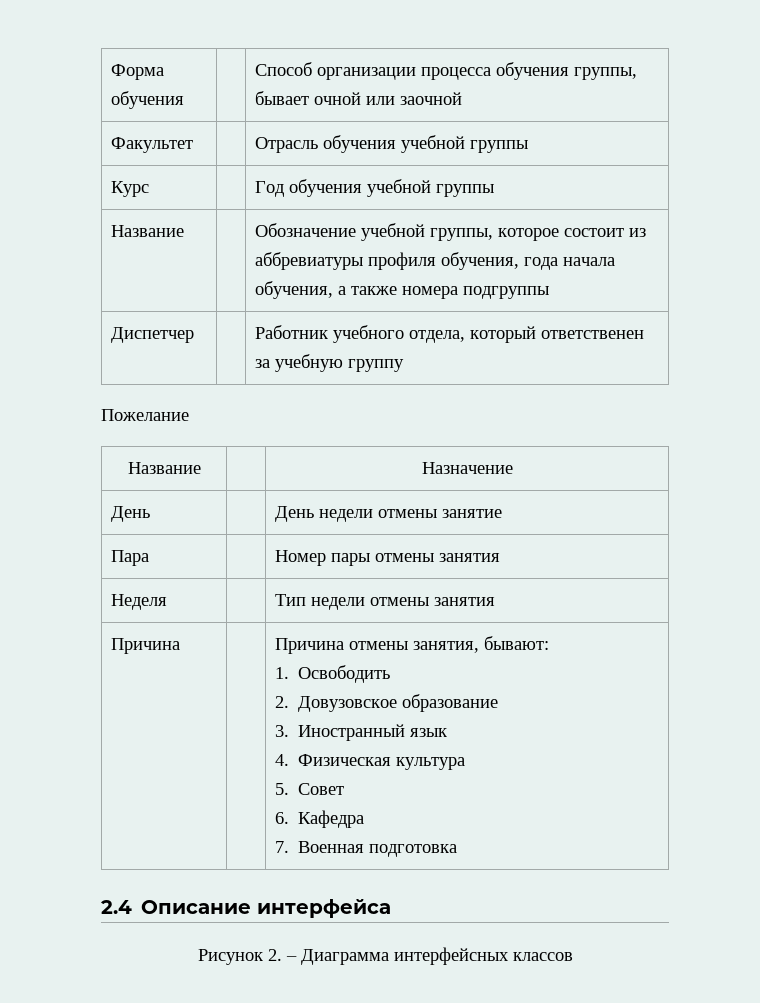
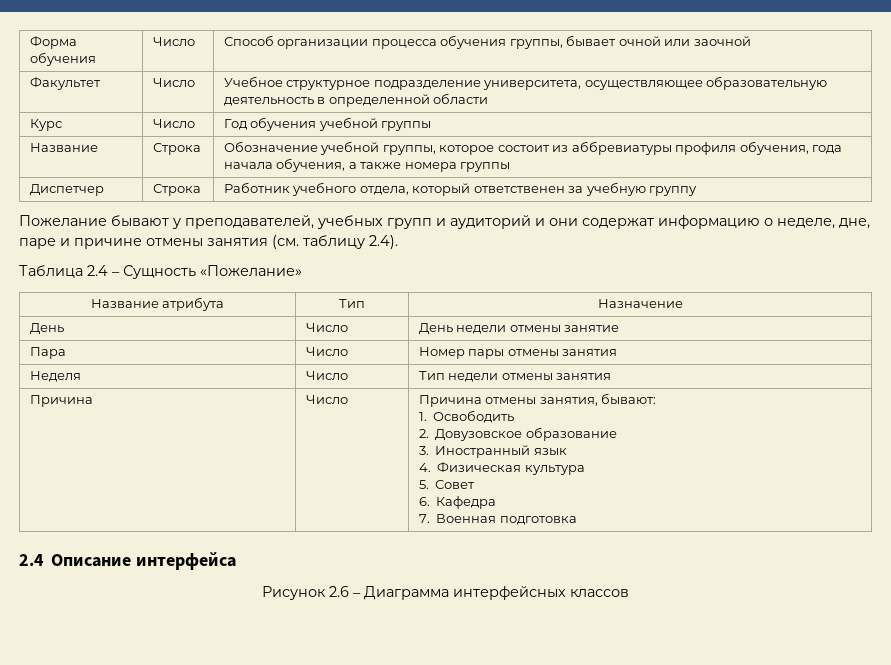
- Форма обучения | | Способ организации процесса обучения группы, бывает очной или заочной
+ Форма обучения | Число | Способ организации процесса обучения группы, бывает очной или заочной
- Факультет | | Отрасль обучения учебной группы
+ Факультет | Число | Учебное структурное подразделение университета, осуществляющее образовательную деятельность в определенной области
- Курс | | Год обучения учебной группы
+ Курс | Число | Год обучения учебной группы
- Название | | Обозначение учебной группы, которое состоит из аббревиатуры профиля обучения, года начала обучения, а также номера подгруппы
+ Название | Строка | Обозначение учебной группы, которое состоит из аббревиатуры профиля обучения, года начала обучения, а также номера группы
- Диспетчер | | Работник учебного отдела, который ответственен за учебную группу
+ Диспетчер | Строка | Работник учебного отдела, который ответственен за учебную группу
- Пожелание
- Название | | Назначение
+ Пожелание бывают у преподавателей, учебных групп и аудиторий и они содержат информацию о неделе, дне, паре и причине отмены занятия (см. таблицу 2.4).
+ Таблица 2.4 – Сущность «Пожелание»
+ Название атрибута | Тип | Назначение
- День | | День недели отмены занятие
+ День | Число | День недели отмены занятие
- Пара | | Номер пары отмены занятия
+ Пара | Число | Номер пары отмены занятия
- Неделя | | Тип недели отмены занятия
+ Неделя | Число | Тип недели отмены занятия
- Причина | | Причина отмены занятия, бывают:
+ Причина | Число | Причина отмены занятия, бывают:
- Рисунок 2. – Диаграмма интерфейсных классов
+ Рисунок 2.6 – Диаграмма интерфейсных классов

